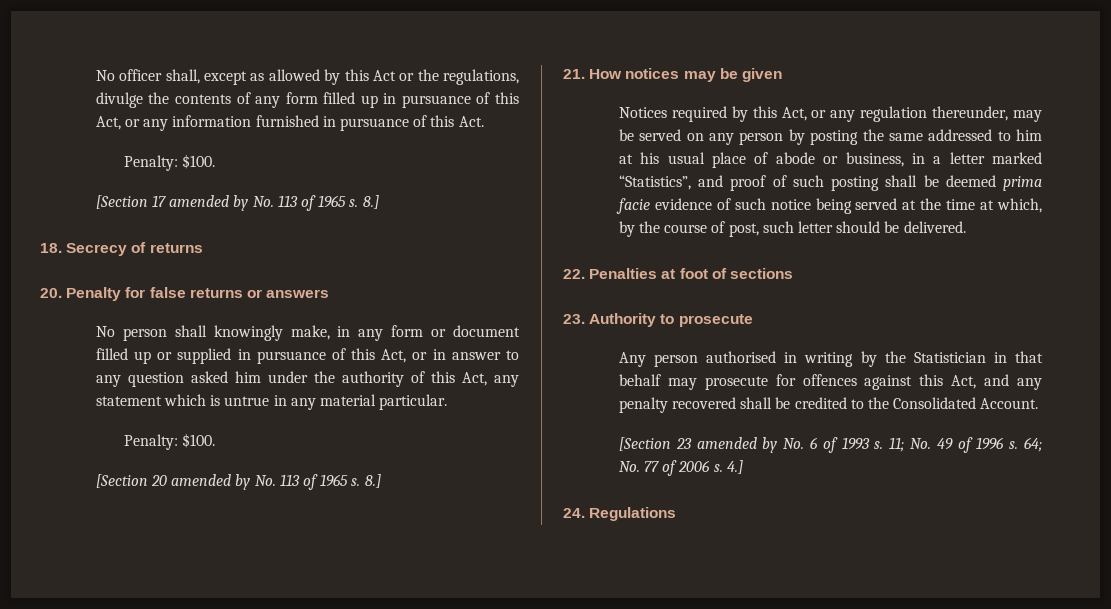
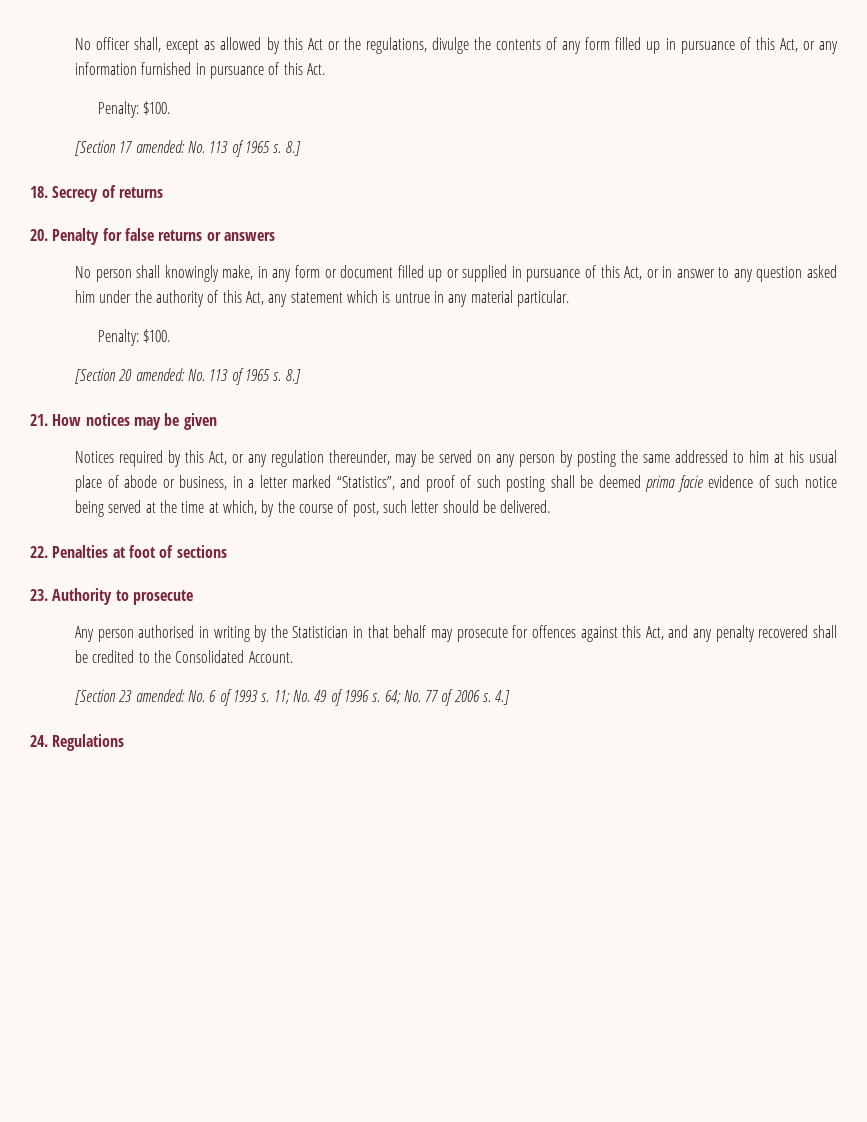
- [Section 17 amended by No. 113 of 1965 s.
+ [Section 17 amended: No. 113 of 1965 s.
- [Section 20 amended by No. 113 of 1965 s.
+ [Section 20 amended: No. 113 of 1965 s.
- [Section 23 amended by No. 6 of 1993 s.
+ [Section 23 amended: No. 6 of 1993 s.

